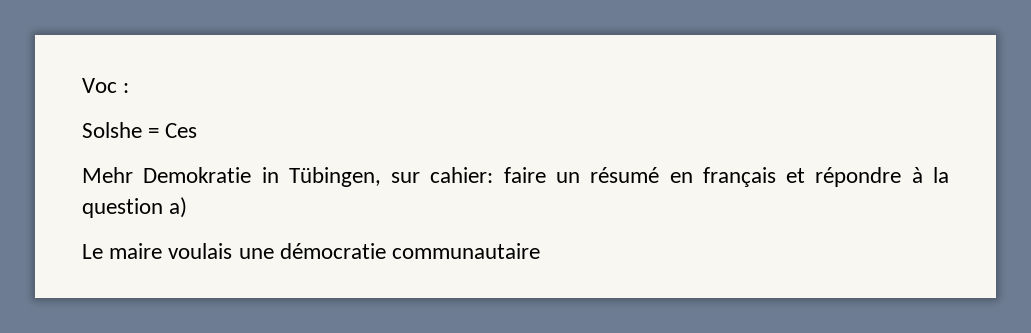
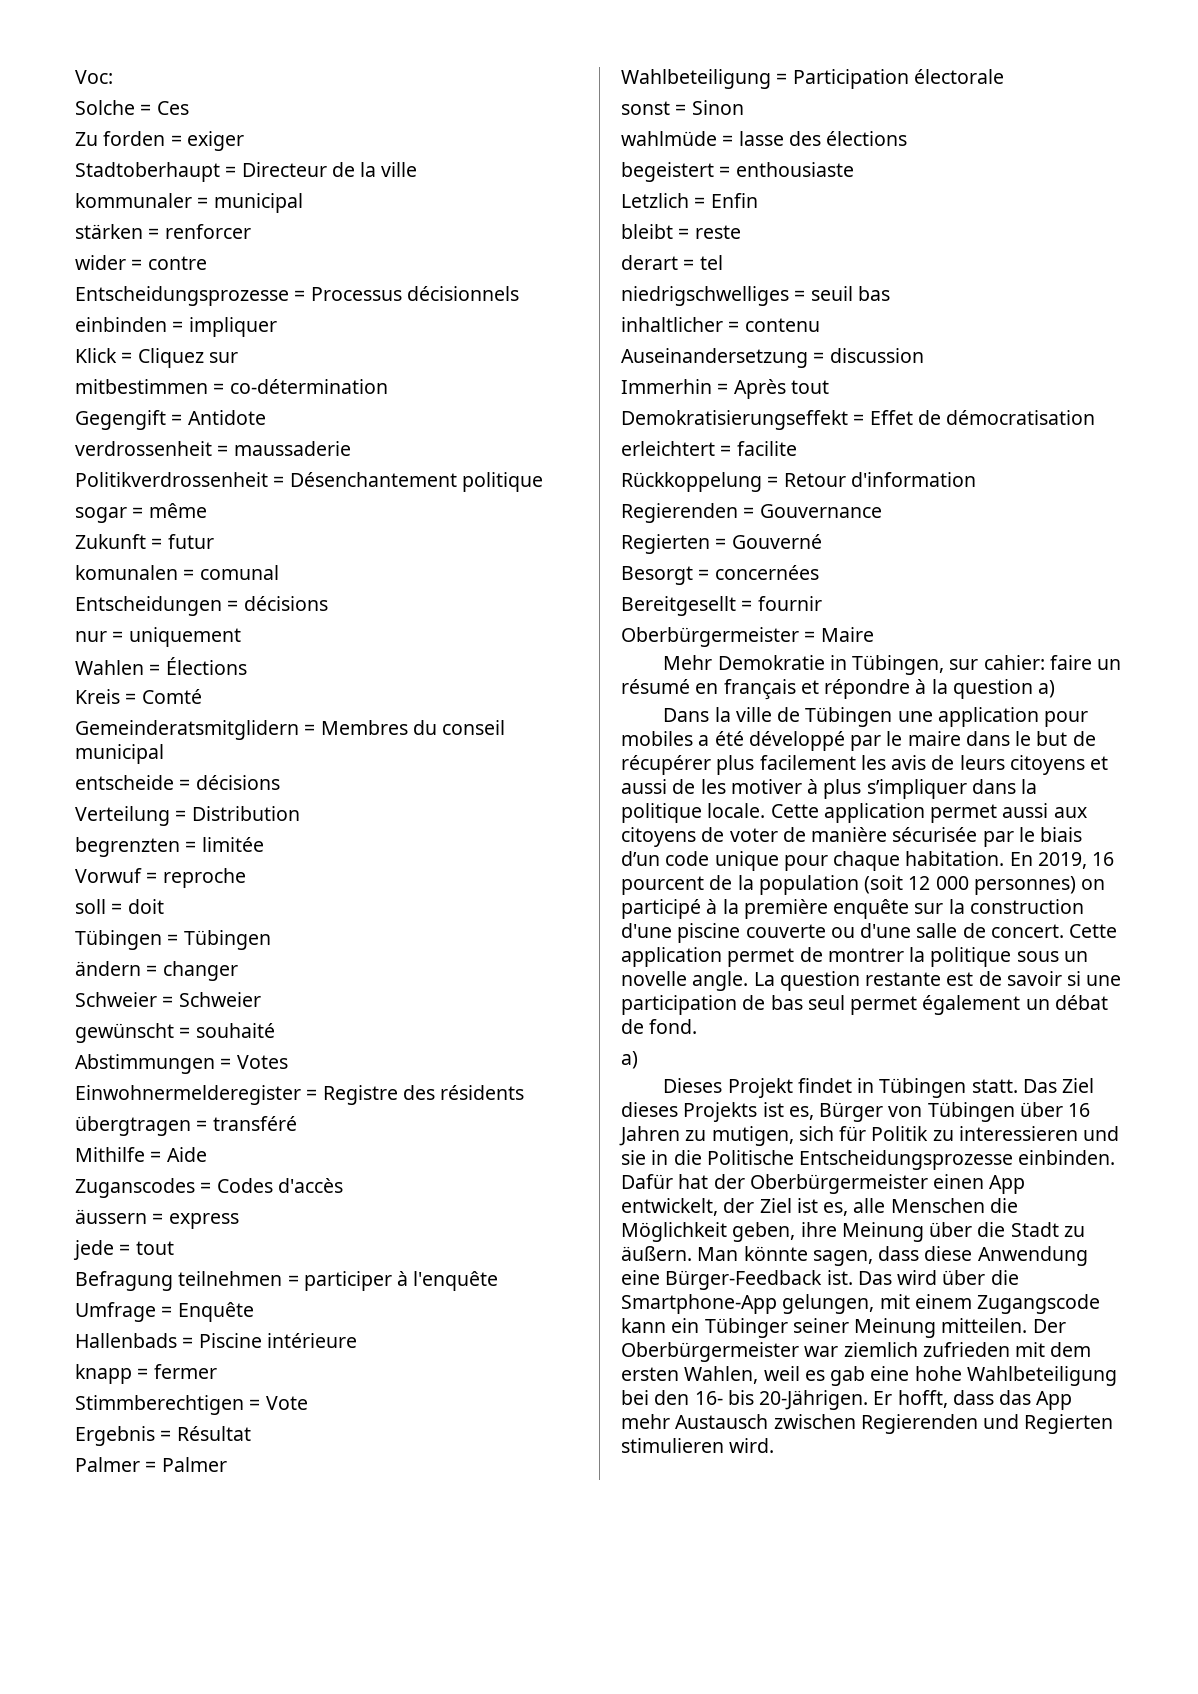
- Voc :
- Solshe = Ces
+ Voc:
+ Solche = Ces
+ Zu forden = exiger
+ Stadtoberhaupt = Directeur de la ville
+ kommunaler = municipal
+ stärken = renforcer
+ wider = contre
+ Entscheidungsprozesse = Processus décisionnels
+ einbinden = impliquer
+ Klick = Cliquez sur
+ mitbestimmen = co-détermination
+ Gegengift = Antidote
+ verdrossenheit = maussaderie
+ Politikverdrossenheit = Désenchantement politique
+ sogar = même
+ Zukunft = futur
+ komunalen = comunal
+ Entscheidungen = décisions
+ nur = uniquement
+ Wahlen = Élections
+ Kreis = Comté
+ Gemeinderatsmitglidern = Membres du conseil municipal
+ entscheide = décisions
+ Verteilung = Distribution
+ begrenzten = limitée
+ Vorwuf = reproche
+ soll = doit
+ Tübingen = Tübingen
+ ändern = changer
+ Schweier = Schweier
+ gewünscht = souhaité
+ Abstimmungen = Votes
+ Einwohnermelderegister = Registre des résidents
+ übergtragen = transféré
+ Mithilfe = Aide
+ Zuganscodes = Codes d'accès
+ äussern = express
+ jede = tout
+ Befragung teilnehmen = participer à l'enquête
+ Umfrage = Enquête
+ Hallenbads = Piscine intérieure
+ knapp = fermer
+ Stimmberechtigen = Vote
+ Ergebnis = Résultat
+ Palmer = Palmer
+ Wahlbeteiligung = Participation électorale
+ sonst = Sinon
+ wahlmüde = lasse des élections
+ begeistert = enthousiaste
+ Letzlich = Enfin
+ bleibt = reste
+ derart = tel
+ niedrigschwelliges = seuil bas
+ inhaltlicher = contenu
+ Auseinandersetzung = discussion
+ Immerhin = Après tout
+ Demokratisierungseffekt = Effet de démocratisation
+ erleichtert = facilite
+ Rückkoppelung = Retour d'information
+ Regierenden = Gouvernance
+ Regierten = Gouverné
+ Besorgt = concernées
+ Bereitgesellt = fournir
+ Oberbürgermeister = Maire
- Le maire voulais une démocratie communautaire
+ Dans la ville de Tübingen une application pour mobiles a été développé par le maire dans le but de récupérer plus facilement les avis de leurs citoyens et aussi de les motiver à plus s’impliquer dans la politique locale. Cette application permet aussi aux citoyens de voter de manière sécurisée par le biais d’un code unique pour chaque habitation. En 2019, 16 pourcent de la population (soit 12 000 personnes) on participé à la première enquête sur la construction d'une piscine couverte ou d'une salle de concert. Cette application permet de montrer la politique sous un novelle angle. La question restante est de savoir si une participation de bas seul permet également un débat de fond.
+ a)
+ Dieses Projekt findet in Tübingen statt. Das Ziel dieses Projekts ist es, Bürger von Tübingen über 16 Jahren zu mutigen, sich für Politik zu interessieren und sie in die Politische Entscheidungsprozesse einbinden. Dafür hat der Oberbürgermeister einen App entwickelt, der Ziel ist es, alle Menschen die Möglichkeit geben, ihre Meinung über die Stadt zu äußern. Man könnte sagen, dass diese Anwendung eine Bürger-Feedback ist. Das wird über die Smartphone-App gelungen, mit einem Zugangscode kann ein Tübinger seiner Meinung mitteilen. Der Oberbürgermeister war ziemlich zufrieden mit dem ersten Wahlen, weil es gab eine hohe Wahlbeteiligung bei den 16- bis 20-Jährigen. Er hofft, dass das App mehr Austausch zwischen Regierenden und Regierten stimulieren wird.

